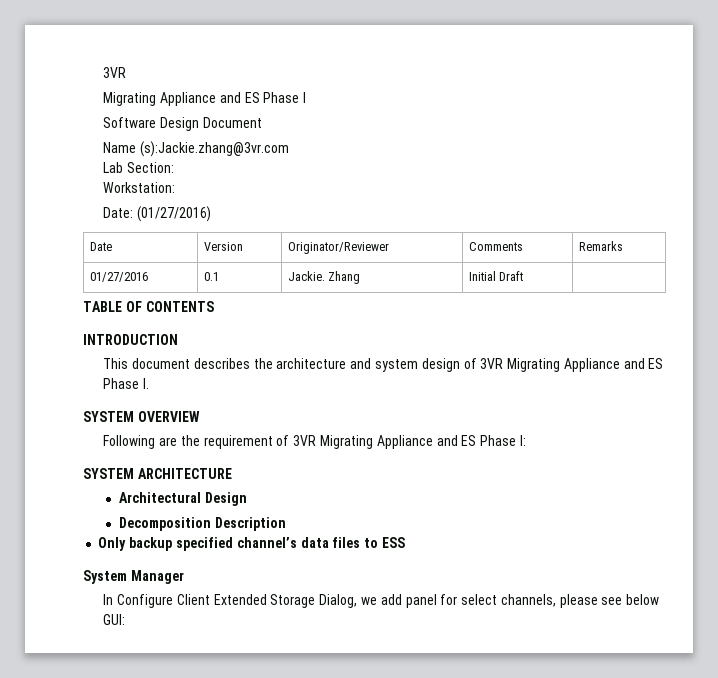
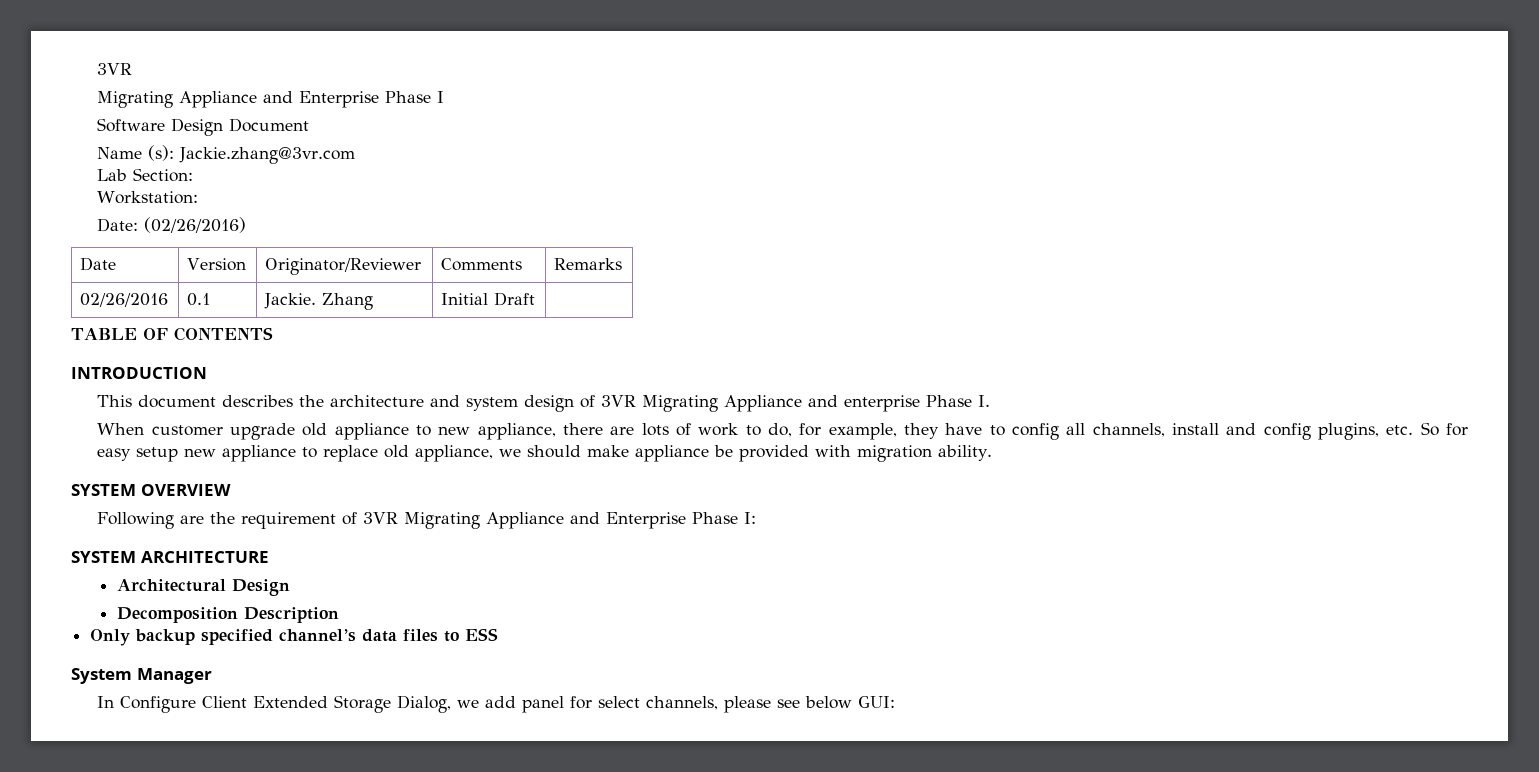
- Migrating Appliance and ES Phase I
+ Migrating Appliance and Enterprise Phase I
- Name (s):Jackie.zhang@3vr.com
+ Name (s): Jackie.zhang@3vr.com
- Date: (01/27/2016)
+ Date: (02/26/2016)
- 01/27/2016 | 0.1 | Jackie. Zhang | Initial Draft |
+ 02/26/2016 | 0.1 | Jackie. Zhang | Initial Draft |
- This document describes the architecture and system design of 3VR Migrating Appliance and ES Phase I.
+ This document describes the architecture and system design of 3VR Migrating Appliance and enterprise Phase I.
+ When customer upgrade old appliance to new appliance, there are lots of work to do, for example, they have to config all channels, install and config plugins, etc. So for easy setup new appliance to replace old appliance, we should make appliance be provided with migration ability.
- Following are the requirement of 3VR Migrating Appliance and ES Phase I:
+ Following are the requirement of 3VR Migrating Appliance and Enterprise Phase I:

